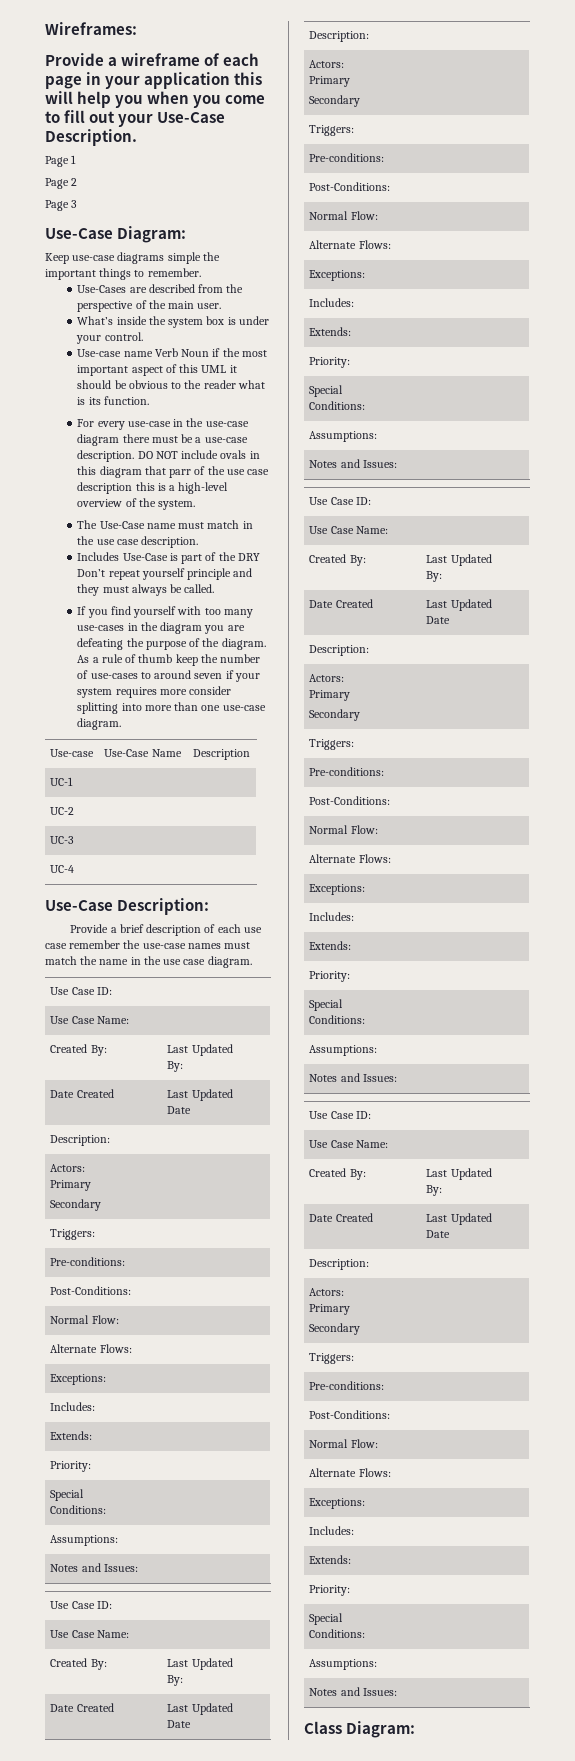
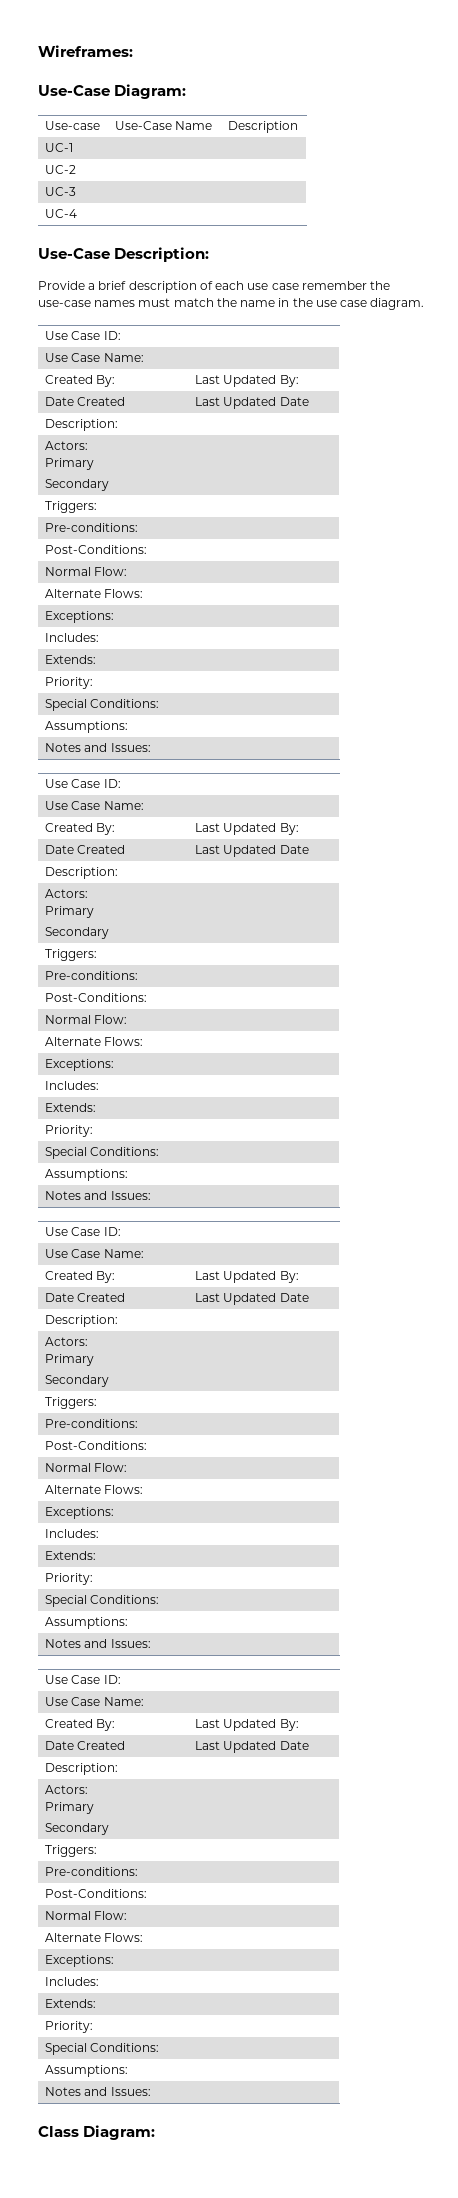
- Provide a wireframe of each page in your application this will help you when you come to fill out your Use-Case Description.
- Page 1
- Page 2
- Page 3
  Use-Case Diagram:
- Keep use-case diagrams simple the important things to remember.
- Use-Cases are described from the perspective of the main user.
- What’s inside the system box is under your control.
- Use-case name Verb Noun if the most important aspect of this UML it should be obvious to the reader what is its function.
- For every use-case in the use-case diagram there must be a use-case description. DO NOT include ovals in this diagram that parr of the use case description this is a high-level overview of the system.
- The Use-Case name must match in the use case description.
- Includes Use-Case is part of the DRY Don’t repeat yourself principle and they must always be called.
- If you find yourself with too many use-cases in the diagram you are defeating the purpose of the diagram. As a rule of thumb keep the number of use-cases to around seven if your system requires more consider splitting into more than one use-case diagram.

